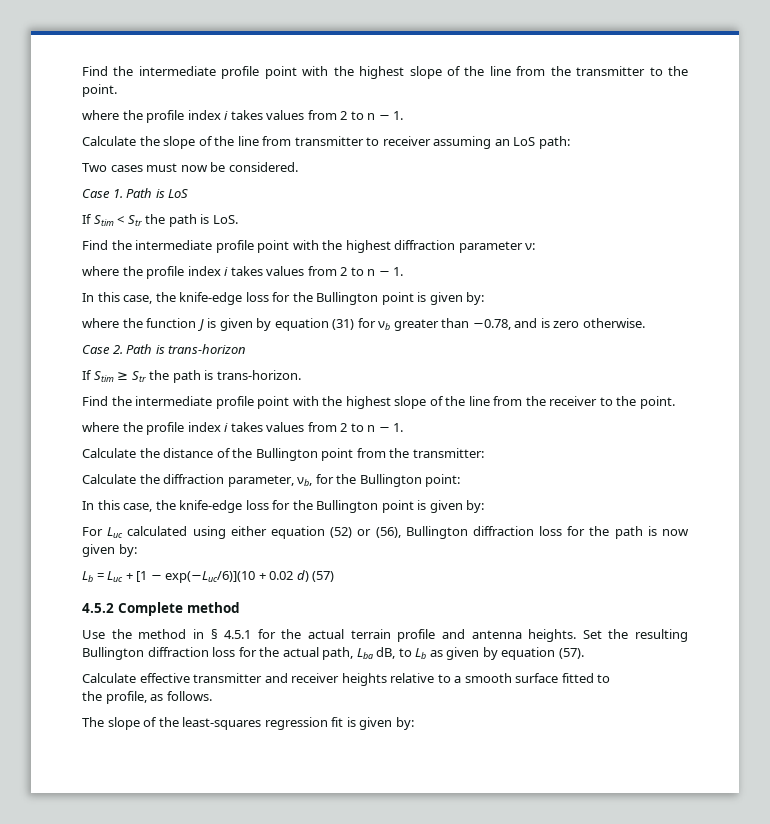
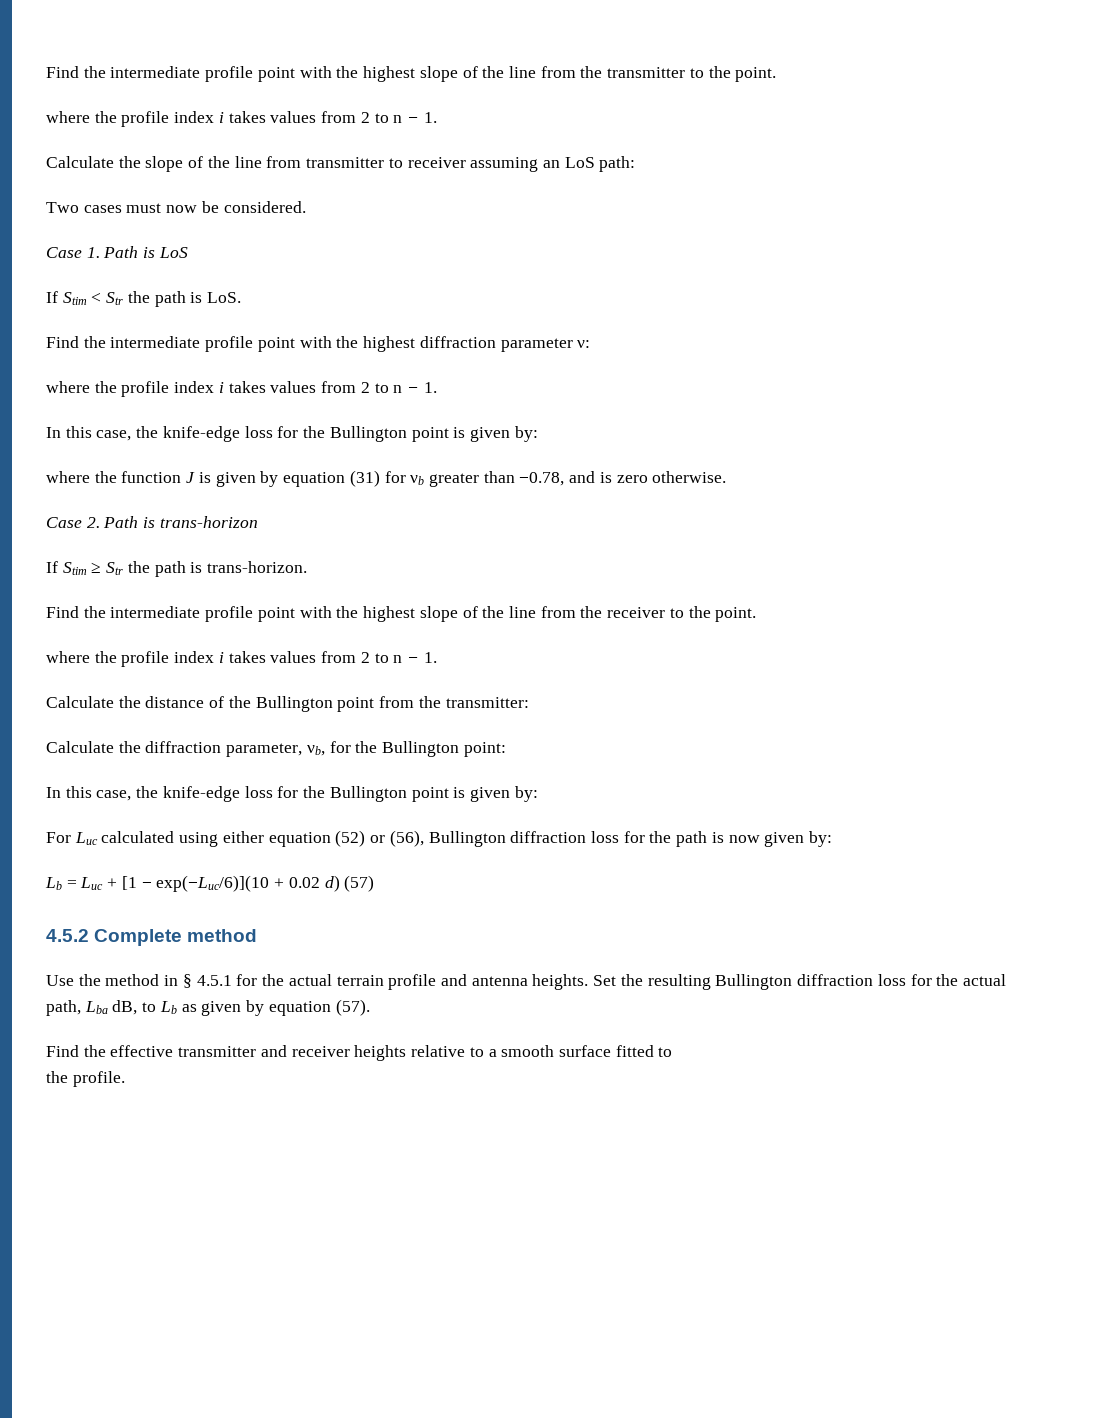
- Calculate effective transmitter and receiver heights relative to a smooth surface fitted to
+ Find the effective transmitter and receiver heights relative to a smooth surface fitted to
- the profile, as follows.
- The slope of the least-squares regression fit is given by:
+ the profile.

